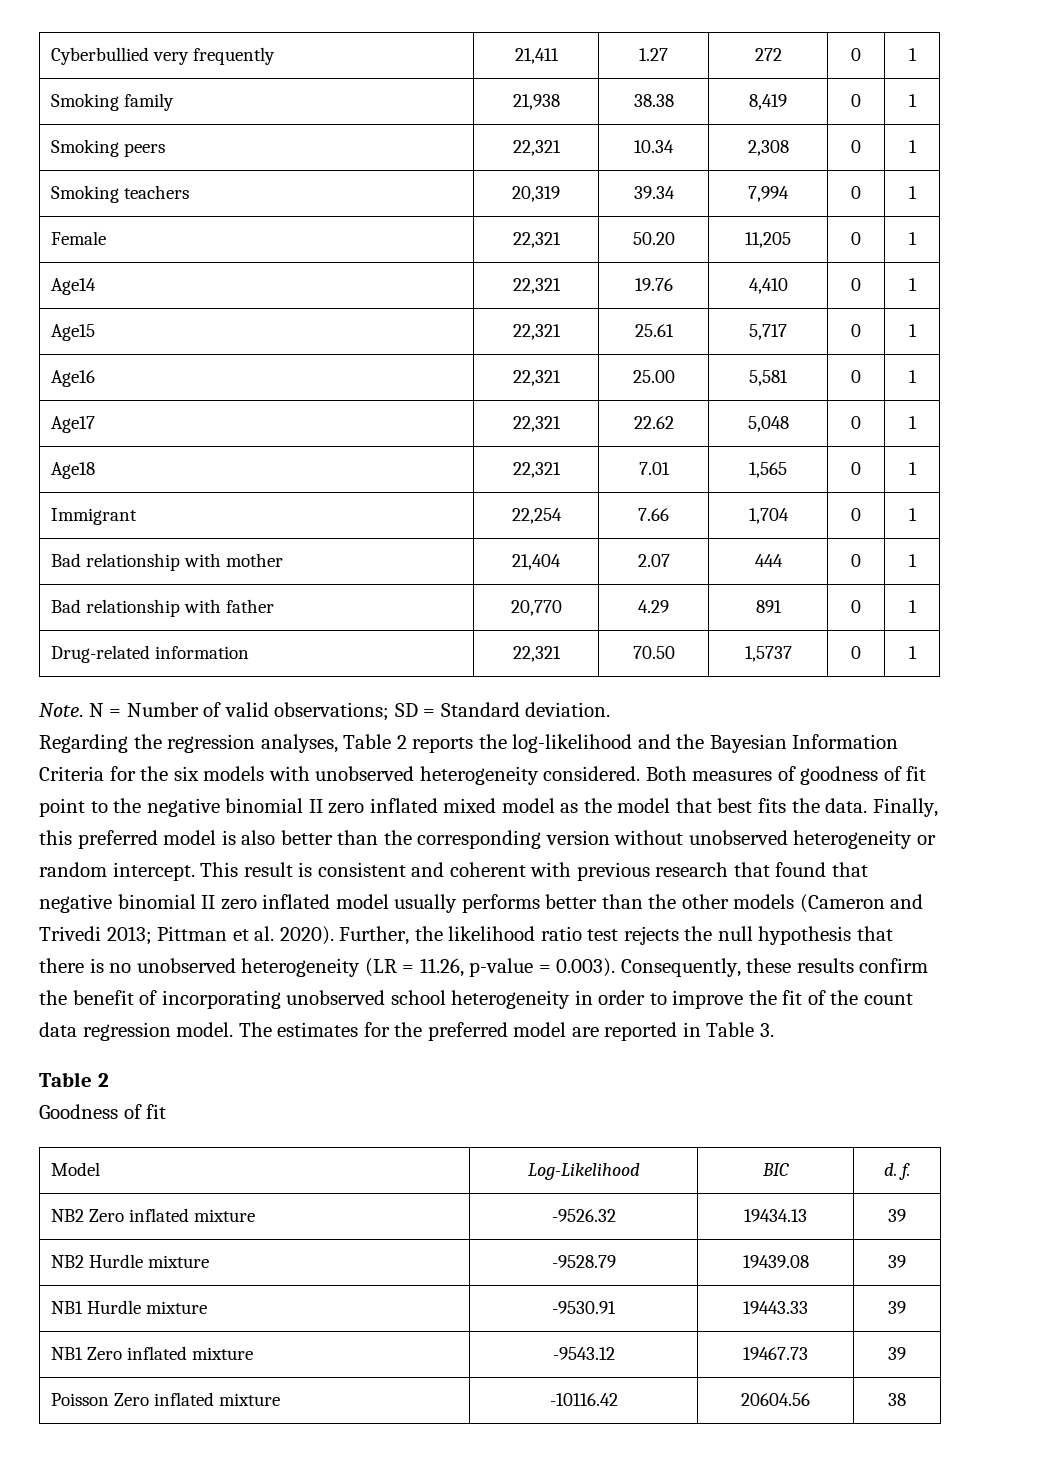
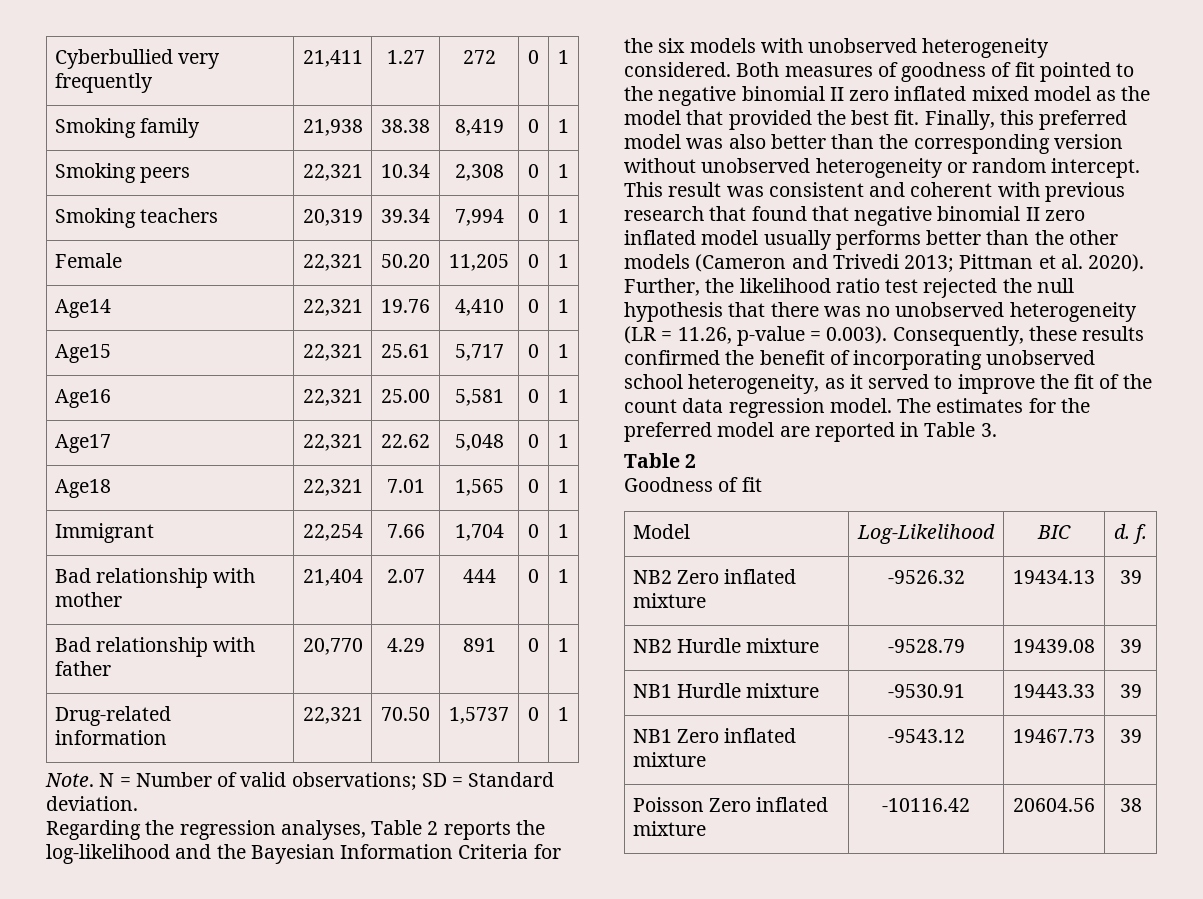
- Both measures of goodness of fit point to the negative binomial II zero inflated mixed model as the model that best fits the data.
+ Both measures of goodness of fit pointed to the negative binomial II zero inflated mixed model as the model that provided the best fit.
- Finally, this preferred model is also better than the corresponding version without unobserved heterogeneity or random intercept.
+ Finally, this preferred model was also better than the corresponding version without unobserved heterogeneity or random intercept.
- This result is consistent and coherent with previous research that found that negative binomial II zero inflated model usually performs better than the other models (Cameron and Trivedi 2013; Pittman et al. 2020).
+ This result was consistent and coherent with previous research that found that negative binomial II zero inflated model usually performs better than the other models (Cameron and Trivedi 2013; Pittman et al. 2020).
- Further, the likelihood ratio test rejects the null hypothesis that there is no unobserved heterogeneity (LR = 11.26, p-value = 0.003). Consequently, these results confirm the benefit of incorporating unobserved school heterogeneity in order to improve the fit of the count data regression model.
+ Further, the likelihood ratio test rejected the null hypothesis that there was no unobserved heterogeneity (LR = 11.26, p-value = 0.003). Consequently, these results confirmed the benefit of incorporating unobserved school heterogeneity, as it served to improve the fit of the count data regression model.

